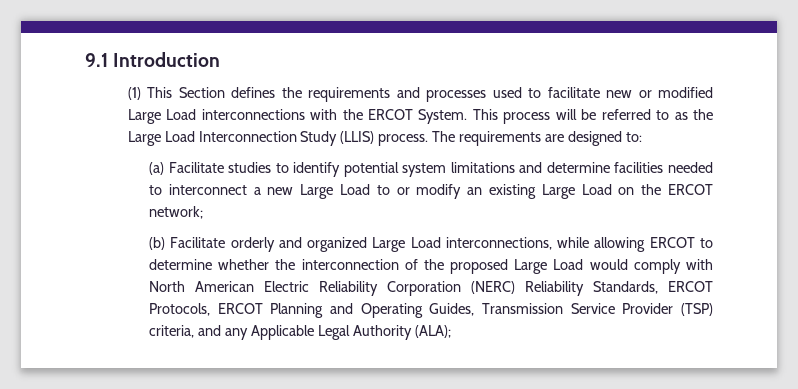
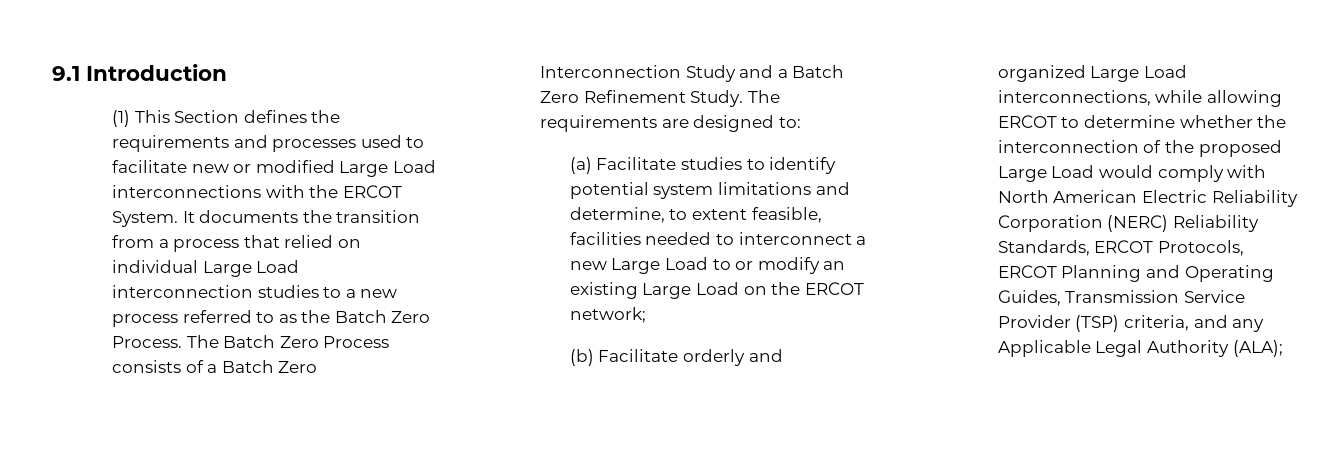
- This process will be referred to as the Large Load Interconnection Study (LLIS) process.
+ It documents the transition from a process that relied on individual Large Load interconnection studies to a new process referred to as the Batch Zero Process. The Batch Zero Process consists of a Batch Zero Interconnection Study and a Batch Zero Refinement Study.
- (a) Facilitate studies to identify potential system limitations and determine facilities needed to interconnect a new Large Load to or modify an existing Large Load on the ERCOT network;
+ (a) Facilitate studies to identify potential system limitations and determine, to extent feasible, facilities needed to interconnect a new Large Load to or modify an existing Large Load on the ERCOT network;

